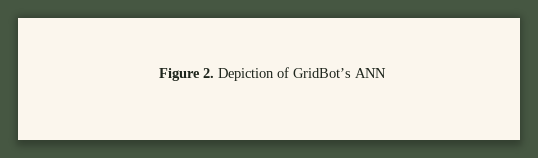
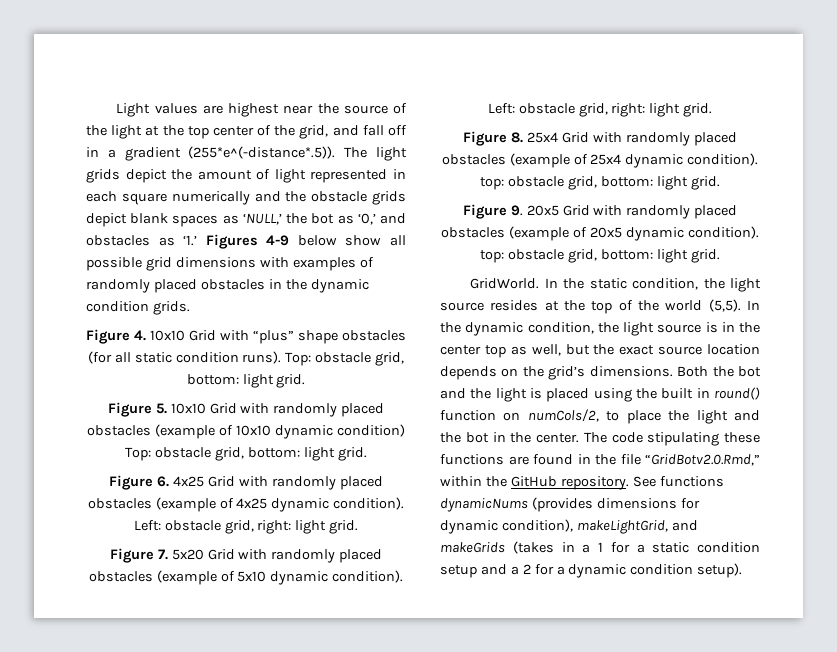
- Figure 2. Depiction of GridBot’s ANN
+ Light values are highest near the source of the light at the top center of the grid, and fall off in a gradient (255*e^(-distance*.5)). The light grids depict the amount of light represented in each square numerically and the obstacle grids depict blank spaces as ‘NULL,’ the bot as ‘0,’ and obstacles as ‘1.’ Figures 4-9 below show all possible grid dimensions with examples of randomly placed obstacles in the dynamic condition grids.
+ Figure 4. 10x10 Grid with “plus” shape obstacles (for all static condition runs). Top: obstacle grid, bottom: light grid.
+ Figure 5. 10x10 Grid with randomly placed obstacles (example of 10x10 dynamic condition) Top: obstacle grid, bottom: light grid.
+ Figure 6. 4x25 Grid with randomly placed obstacles (example of 4x25 dynamic condition). Left: obstacle grid, right: light grid.
+ Figure 7. 5x20 Grid with randomly placed obstacles (example of 5x10 dynamic condition). Left: obstacle grid, right: light grid.
+ Figure 8. 25x4 Grid with randomly placed obstacles (example of 25x4 dynamic condition). top: obstacle grid, bottom: light grid.
+ Figure 9. 20x5 Grid with randomly placed obstacles (example of 20x5 dynamic condition). top: obstacle grid, bottom: light grid.
+ GridWorld. In the static condition, the light source resides at the top of the world (5,5). In the dynamic condition, the light source is in the center top as well, but the exact source location depends on the grid’s dimensions. Both the bot and the light is placed using the built in round() function on numCols/2, to place the light and the bot in the center. The code stipulating these functions are found in the file “GridBotv2.0.Rmd,” within the GitHub repository. See functions dynamicNums (provides dimensions for dynamic condition), makeLightGrid, and makeGrids (takes in a 1 for a static condition setup and a 2 for a dynamic condition setup).

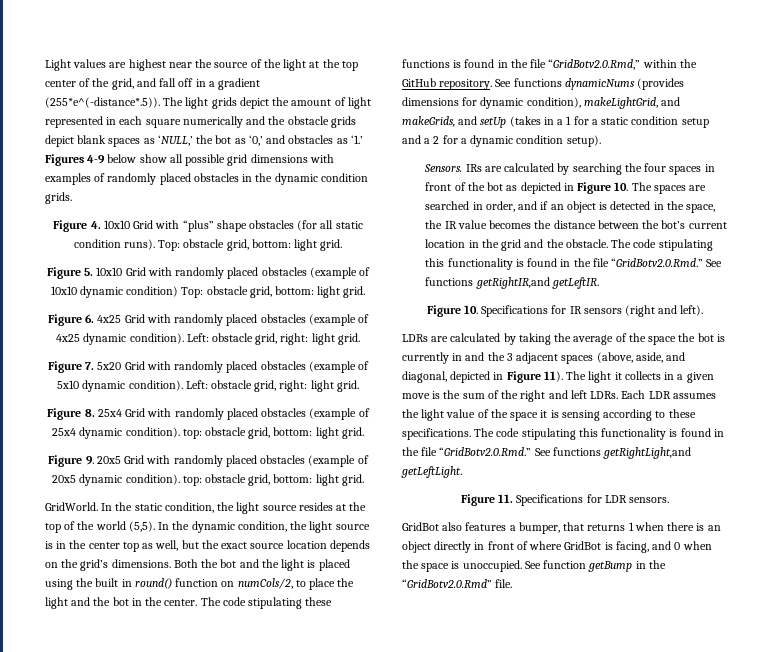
- The code stipulating these functions are found in the file “GridBotv2.0.Rmd,” within the GitHub repository.
+ The code stipulating these functions is found in the file “GridBotv2.0.Rmd,” within the GitHub repository.
- See functions dynamicNums (provides dimensions for dynamic condition), makeLightGrid, and makeGrids (takes in a 1 for a static condition setup and a 2 for a dynamic condition setup).
+ See functions dynamicNums (provides dimensions for dynamic condition), makeLightGrid, and makeGrids, and setUp (takes in a 1 for a static condition setup and a 2 for a dynamic condition setup).
+ Sensors. IRs are calculated by searching the four spaces in front of the bot as depicted in Figure 10. The spaces are searched in order, and if an object is detected in the space, the IR value becomes the distance between the bot’s current location in the grid and the obstacle. The code stipulating this functionality is found in the file “GridBotv2.0.Rmd.” See functions getRightIR,and getLeftIR.
+ Figure 10. Specifications for IR sensors (right and left).
+ LDRs are calculated by taking the average of the space the bot is currently in and the 3 adjacent spaces (above, aside, and diagonal, depicted in Figure 11). The light it collects in a given move is the sum of the right and left LDRs. Each LDR assumes the light value of the space it is sensing according to these specifications. The code stipulating this functionality is found in the file “GridBotv2.0.Rmd.” See functions getRightLight,and getLeftLight.
+ Figure 11. Specifications for LDR sensors.
+ GridBot also features a bumper, that returns 1 when there is an object directly in front of where GridBot is facing, and 0 when the space is unoccupied. See function getBump in the “GridBotv2.0.Rmd” file.

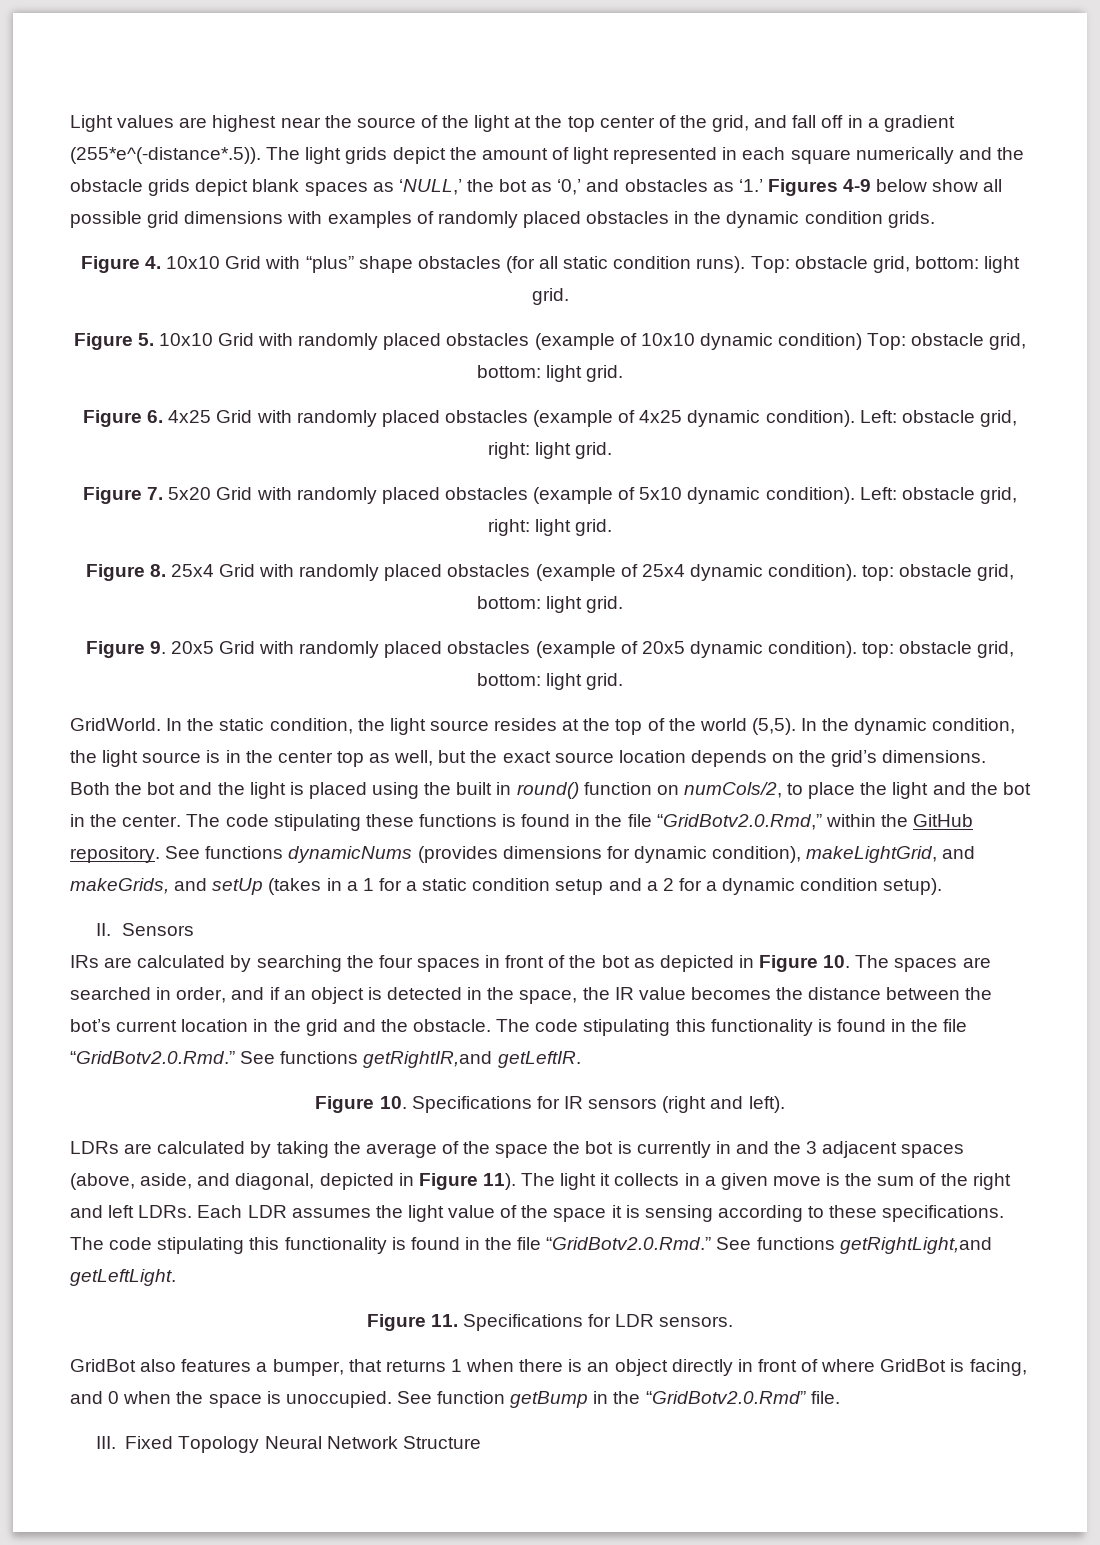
- Sensors. IRs are calculated by searching the four spaces in front of the bot as depicted in Figure 10. The spaces are searched in order, and if an object is detected in the space, the IR value becomes the distance between the bot’s current location in the grid and the obstacle.
+ II. Sensors
+ IRs are calculated by searching the four spaces in front of the bot as depicted in Figure 10. The spaces are searched in order, and if an object is detected in the space, the IR value becomes the distance between the bot’s current location in the grid and the obstacle.
+ III. Fixed Topology Neural Network Structure

